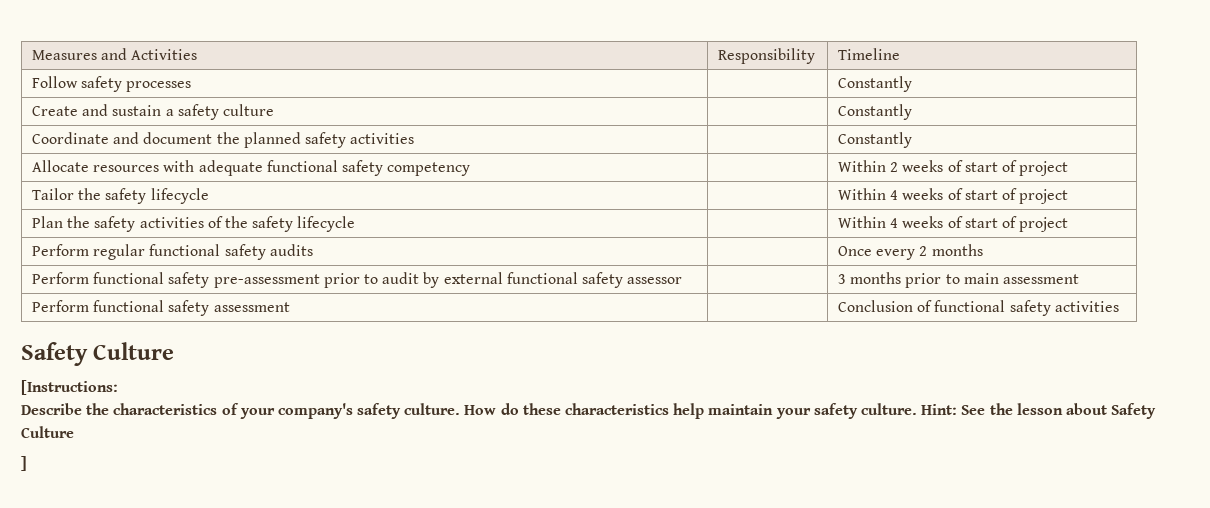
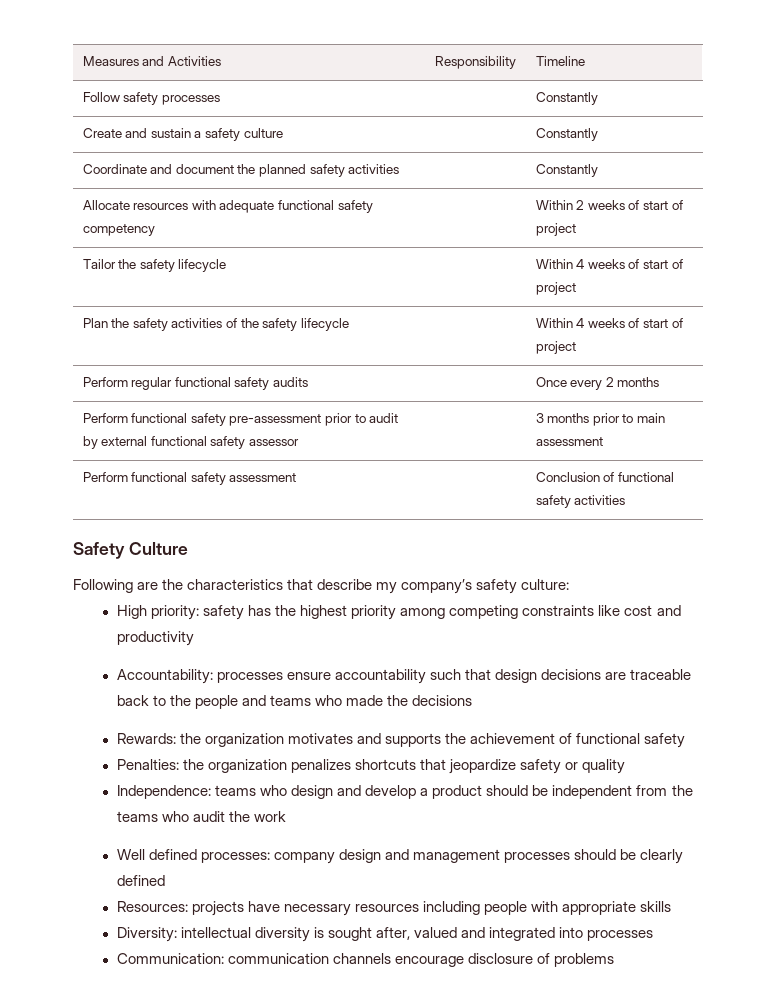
- [Instructions:
- Describe the characteristics of your company's safety culture. How do these characteristics help maintain your safety culture. Hint: See the lesson about Safety Culture
- ]
+ Following are the characteristics that describe my company’s safety culture:
+ High priority: safety has the highest priority among competing constraints like cost and productivity
+ Accountability: processes ensure accountability such that design decisions are traceable back to the people and teams who made the decisions
+ Rewards: the organization motivates and supports the achievement of functional safety
+ Penalties: the organization penalizes shortcuts that jeopardize safety or quality
+ Independence: teams who design and develop a product should be independent from the teams who audit the work
+ Well defined processes: company design and management processes should be clearly defined
+ Resources: projects have necessary resources including people with appropriate skills
+ Diversity: intellectual diversity is sought after, valued and integrated into processes
+ Communication: communication channels encourage disclosure of problems

